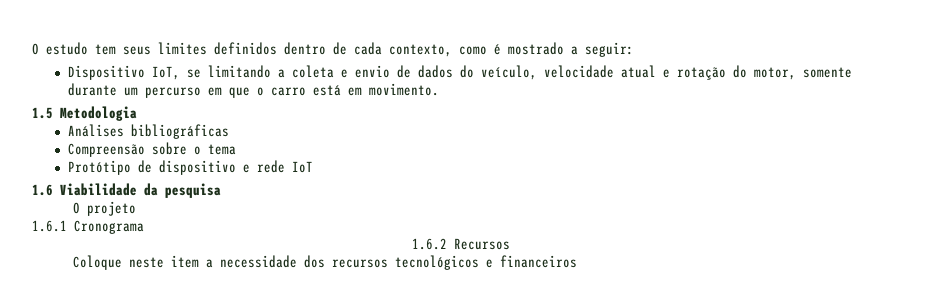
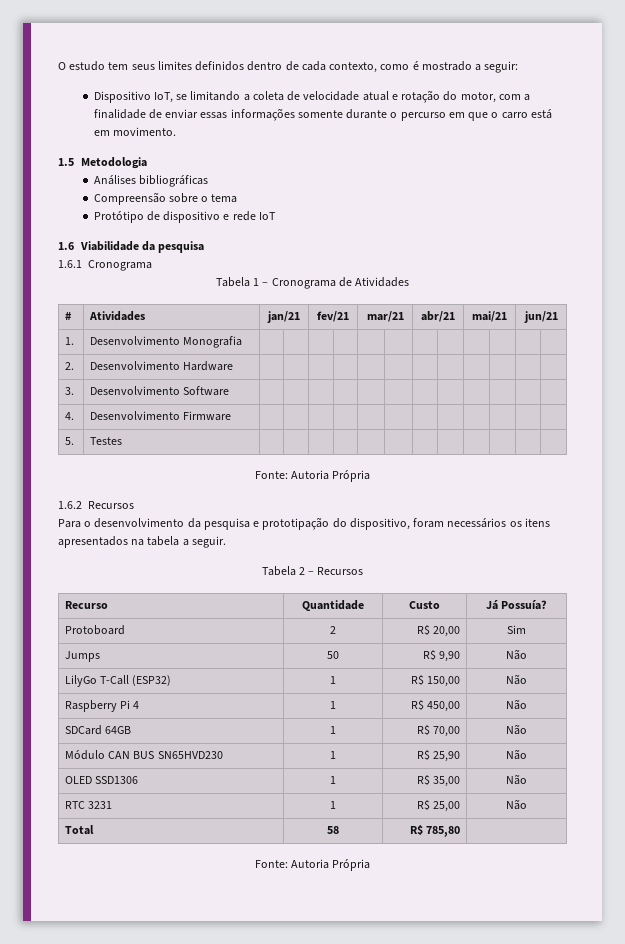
- Dispositivo IoT, se limitando a coleta e envio de dados do veículo, velocidade atual e rotação do motor, somente durante um percurso em que o carro está em movimento.
+ Dispositivo IoT, se limitando a coleta de velocidade atual e rotação do motor, com a finalidade de enviar essas informações somente durante o percurso em que o carro está em movimento.
- O projeto
+ Tabela 1 – Cronograma de Atividades
+ # | Atividades | jan/21 | fev/21 | mar/21 | abr/21 | mai/21 | jun/21
+ 1. | Desenvolvimento Monografia | | | | | | | | | | | |
+ 2. | Desenvolvimento Hardware | | | | | | | | | | | |
+ 3. | Desenvolvimento Software | | | | | | | | | | | |
+ 4. | Desenvolvimento Firmware | | | | | | | | | | | |
+ 5. | Testes | | | | | | | | | | | |
+ Fonte: Autoria Própria
  1.6.2 Recursos
- Coloque neste item a necessidade dos recursos tecnológicos e financeiros
+ Para o desenvolvimento da pesquisa e prototipação do dispositivo, foram necessários os itens apresentados na tabela a seguir.
+ Tabela 2 – Recursos
+ Recurso | Quantidade | Custo | Já Possuía?
+ Protoboard | 2 | R$ 20,00 | Sim
+ Jumps | 50 | R$ 9,90 | Não
+ LilyGo T-Call (ESP32) | 1 | R$ 150,00 | Não
+ Raspberry Pi 4 | 1 | R$ 450,00 | Não
+ SDCard 64GB | 1 | R$ 70,00 | Não
+ Módulo CAN BUS SN65HVD230 | 1 | R$ 25,90 | Não
+ OLED SSD1306 | 1 | R$ 35,00 | Não
+ RTC 3231 | 1 | R$ 25,00 | Não
+ Total | 58 | R$ 785,80 |
+ Fonte: Autoria Própria

